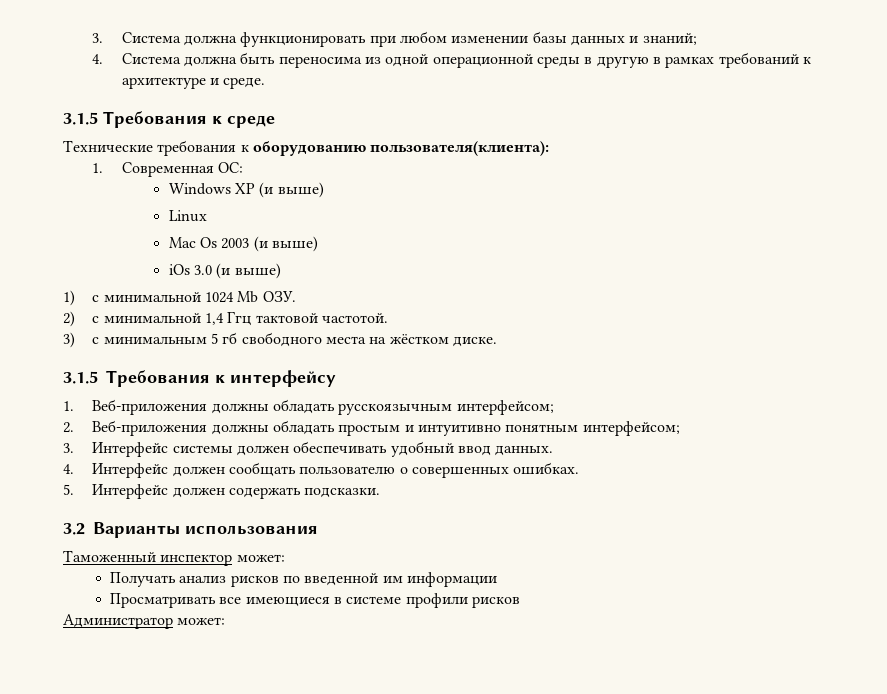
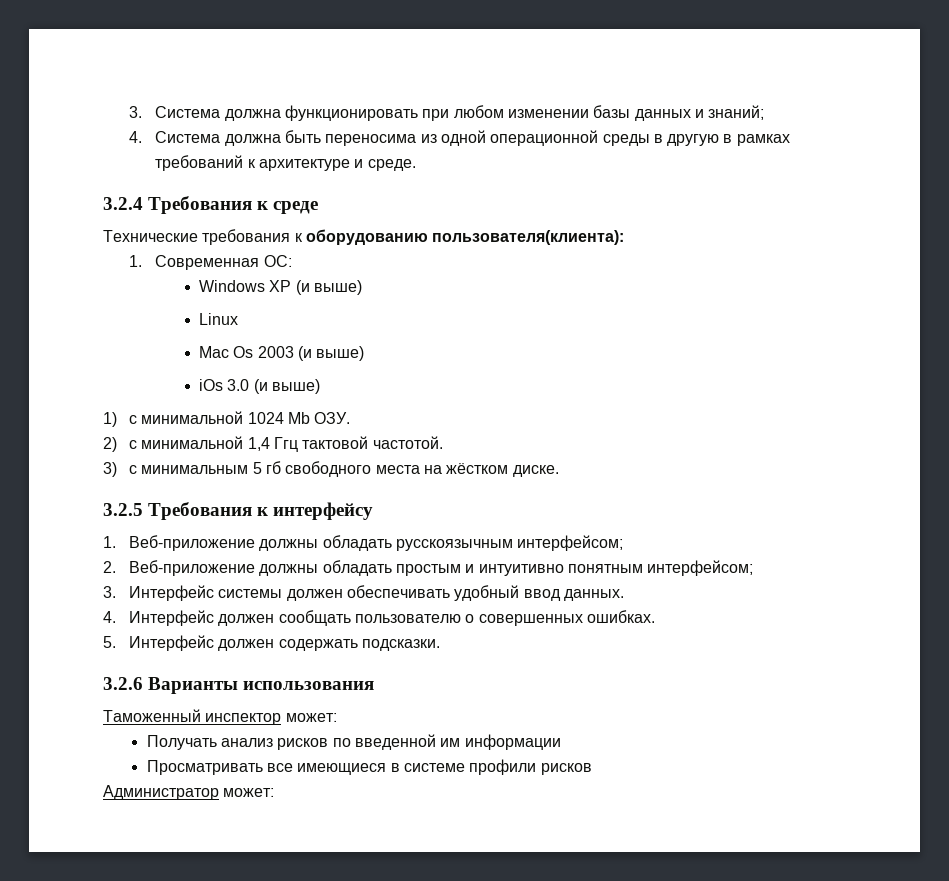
- 3.1.5 Требования к среде
+ 3.2.4 Требования к среде
- 3.1.5 Требования к интерфейсу
+ 3.2.5 Требования к интерфейсу
- 1. Веб-приложения должны обладать русскоязычным интерфейсом;
+ 1. Веб-приложение должны обладать русскоязычным интерфейсом;
- 2. Веб-приложения должны обладать простым и интуитивно понятным интерфейсом;
+ 2. Веб-приложение должны обладать простым и интуитивно понятным интерфейсом;
- 3.2 Варианты использования
+ 3.2.6 Варианты использования

